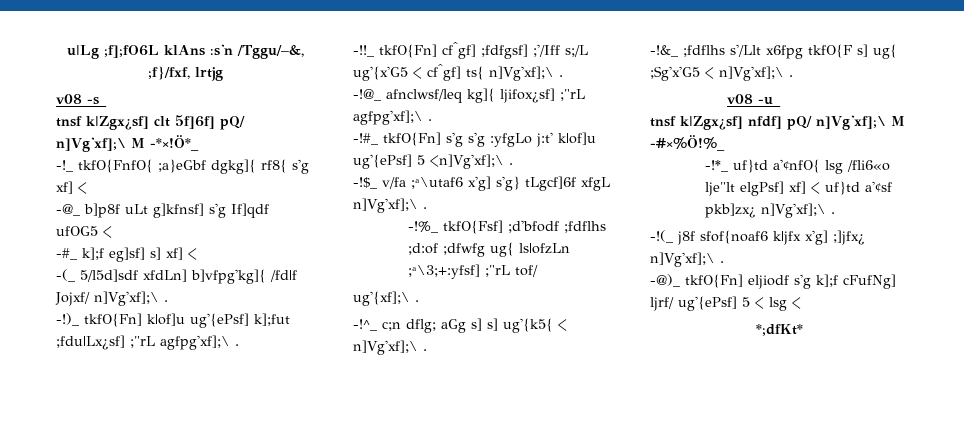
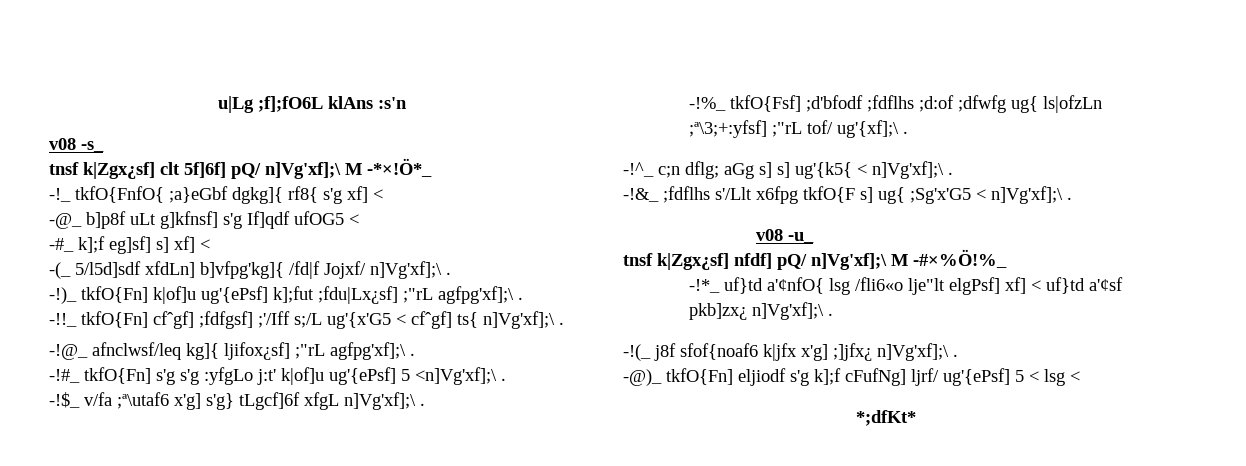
- u|Lg ;f];fO6L klAns :s'n /Tggu/–&, ;f}/fxf, lrtjg
+ u|Lg ;f];fO6L klAns :s'n
- -!%_ tkfO{Fsf] ;d'bfodf ;fdflhs ;d:of ;dfwfg ug{ ls|ofzLn ;ª\3;+:yfsf] ;"rL tof/
- ug'{xf];\ .
+ -!%_ tkfO{Fsf] ;d'bfodf ;fdflhs ;d:of ;dfwfg ug{ ls|ofzLn ;ª\3;+:yfsf] ;"rL tof/ ug'{xf];\ .

